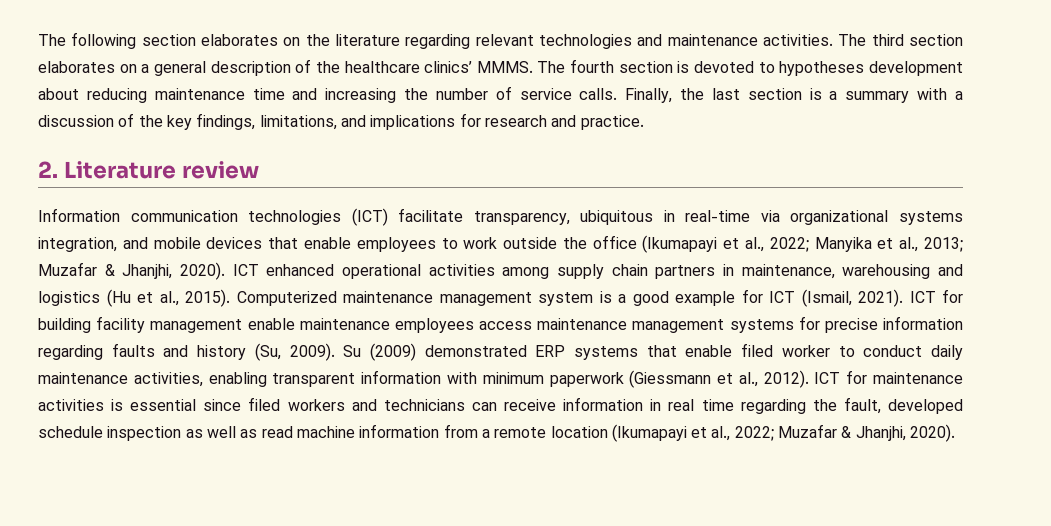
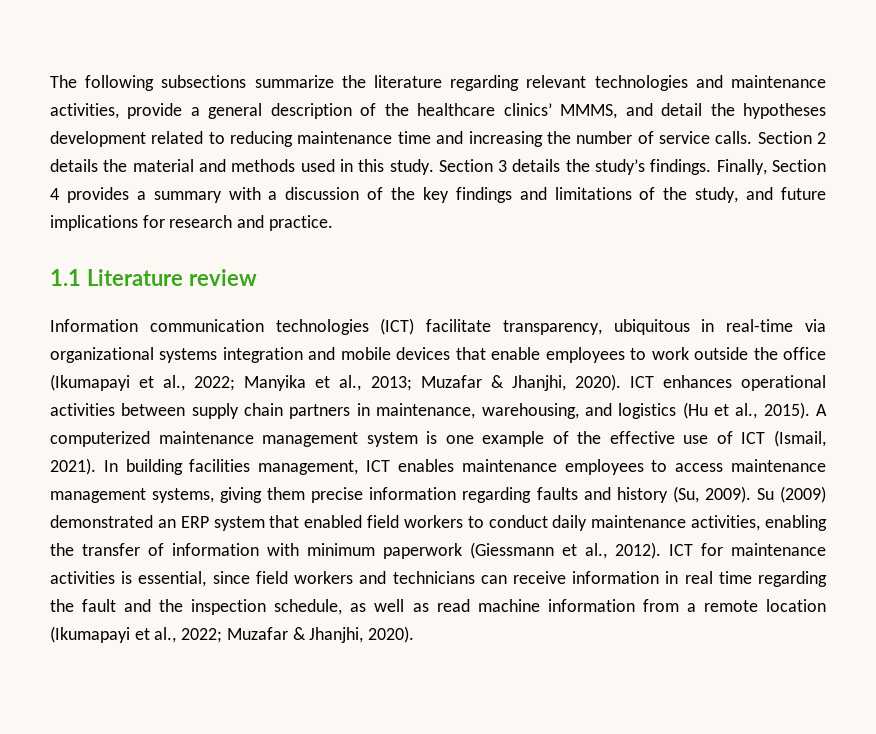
- The following section elaborates on the literature regarding relevant technologies and maintenance activities. The third section elaborates on a general description of the healthcare clinics’ MMMS. The fourth section is devoted to hypotheses development about reducing maintenance time and increasing the number of service calls.
+ The following subsections summarize the literature regarding relevant technologies and maintenance activities, provide a general description of the healthcare clinics’ MMMS, and detail the hypotheses development related to reducing maintenance time and increasing the number of service calls.
- Finally, the last section is a summary with a discussion of the key findings, limitations, and implications for research and practice.
+ Section 2 details the material and methods used in this study. Section 3 details the study’s findings. Finally, Section 4 provides a summary with a discussion of the key findings and limitations of the study, and future implications for research and practice.
- 2. Literature review
+ 1.1 Literature review
- Information communication technologies (ICT) facilitate transparency, ubiquitous in real-time via organizational systems integration, and mobile devices that enable employees to work outside the office (Ikumapayi et al., 2022; Manyika et al., 2013; Muzafar & Jhanjhi, 2020).
+ Information communication technologies (ICT) facilitate transparency, ubiquitous in real-time via organizational systems integration and mobile devices that enable employees to work outside the office (Ikumapayi et al., 2022; Manyika et al., 2013; Muzafar & Jhanjhi, 2020).
- ICT enhanced operational activities among supply chain partners in maintenance, warehousing and logistics (Hu et al., 2015).
+ ICT enhances operational activities between supply chain partners in maintenance, warehousing, and logistics (Hu et al., 2015).
- Computerized maintenance management system is a good example for ICT (Ismail, 2021). ICT for building facility management enable maintenance employees access maintenance management systems for precise information regarding faults and history (Su, 2009).
+ A computerized maintenance management system is one example of the effective use of ICT (Ismail, 2021). In building facilities management, ICT enables maintenance employees to access maintenance management systems, giving them precise information regarding faults and history (Su, 2009).
- Su (2009) demonstrated ERP systems that enable filed worker to conduct daily maintenance activities, enabling transparent information with minimum paperwork (Giessmann et al., 2012).
+ Su (2009) demonstrated an ERP system that enabled field workers to conduct daily maintenance activities, enabling the transfer of information with minimum paperwork (Giessmann et al., 2012).
- ICT for maintenance activities is essential since filed workers and technicians can receive information in real time regarding the fault, developed schedule inspection as well as read machine information from a remote location (Ikumapayi et al., 2022; Muzafar & Jhanjhi, 2020).
+ ICT for maintenance activities is essential, since field workers and technicians can receive information in real time regarding the fault and the inspection schedule, as well as read machine information from a remote location (Ikumapayi et al., 2022; Muzafar & Jhanjhi, 2020).

